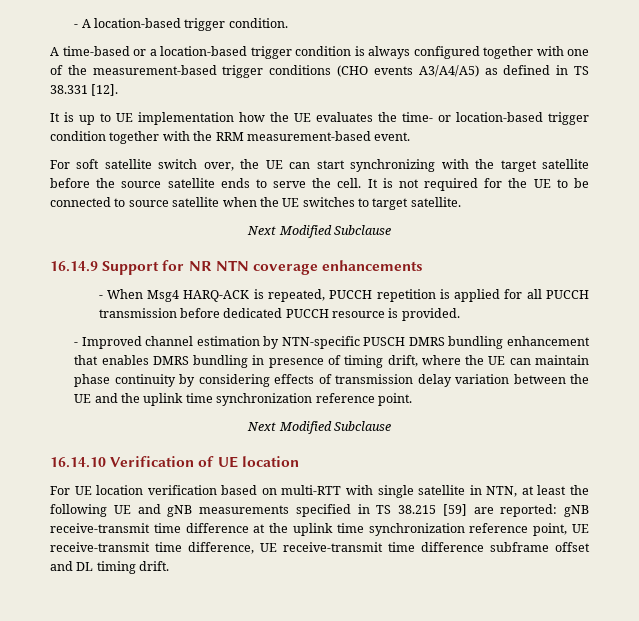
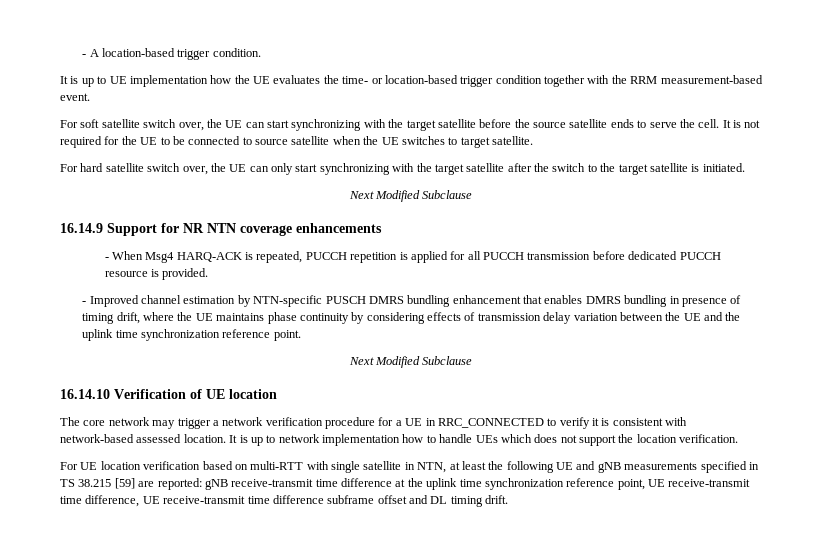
- A time-based or a location-based trigger condition is always configured together with one of the measurement-based trigger conditions (CHO events A3/A4/A5) as defined in TS 38.331 [12].
+ For hard satellite switch over, the UE can only start synchronizing with the target satellite after the switch to the target satellite is initiated.
- - Improved channel estimation by NTN-specific PUSCH DMRS bundling enhancement that enables DMRS bundling in presence of timing drift, where the UE can maintain phase continuity by considering effects of transmission delay variation between the UE and the uplink time synchronization reference point.
+ - Improved channel estimation by NTN-specific PUSCH DMRS bundling enhancement that enables DMRS bundling in presence of timing drift, where the UE maintains phase continuity by considering effects of transmission delay variation between the UE and the uplink time synchronization reference point.
+ The core network may trigger a network verification procedure for a UE in RRC_CONNECTED to verify it is consistent with network-based assessed location. It is up to network implementation how to handle UEs which does not support the location verification.

